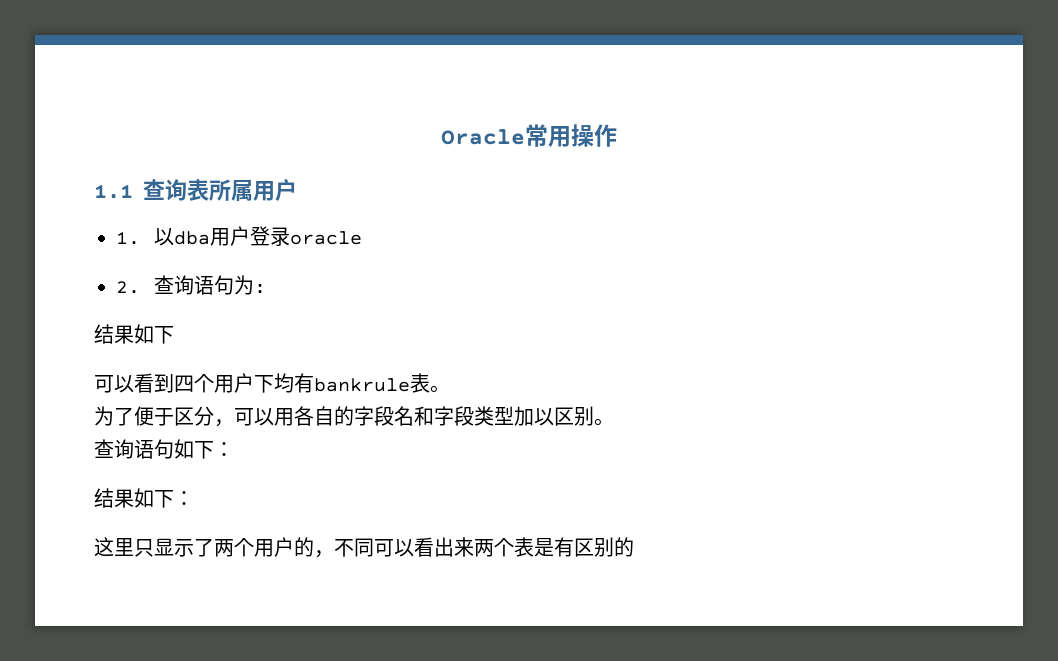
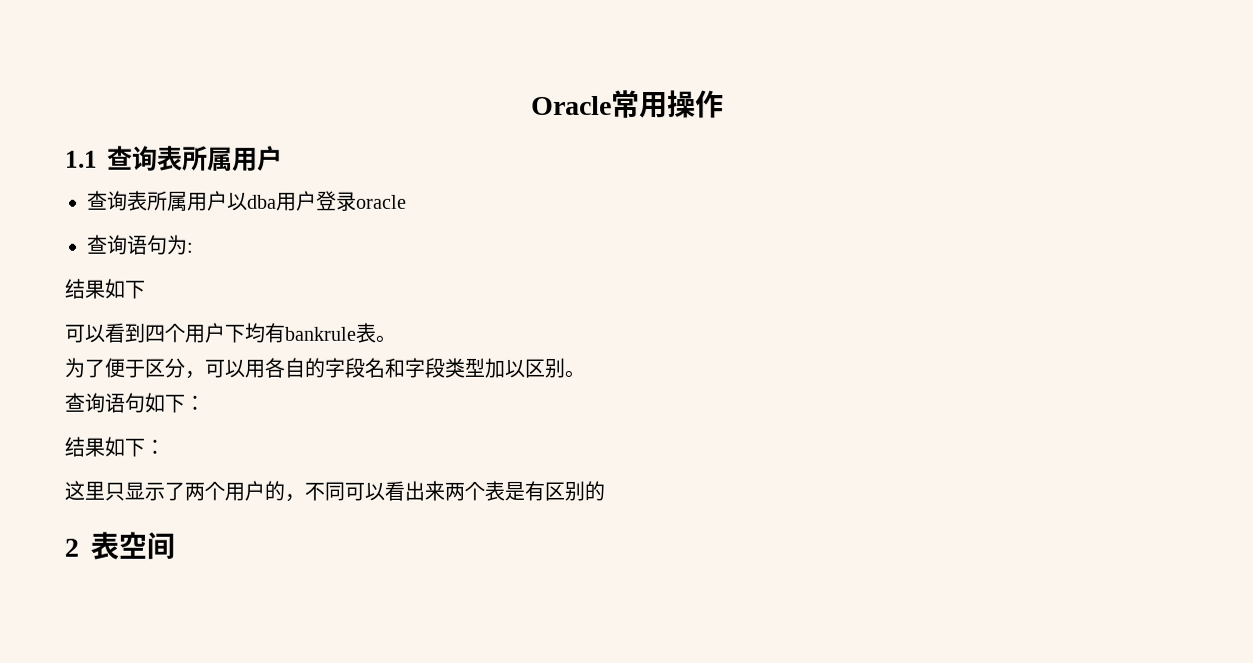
- 1.以dba用户登录oracle
+ 查询表所属用户以dba用户登录oracle
- 2.查询语句为:
+ 查询语句为:
+ 2表空间

